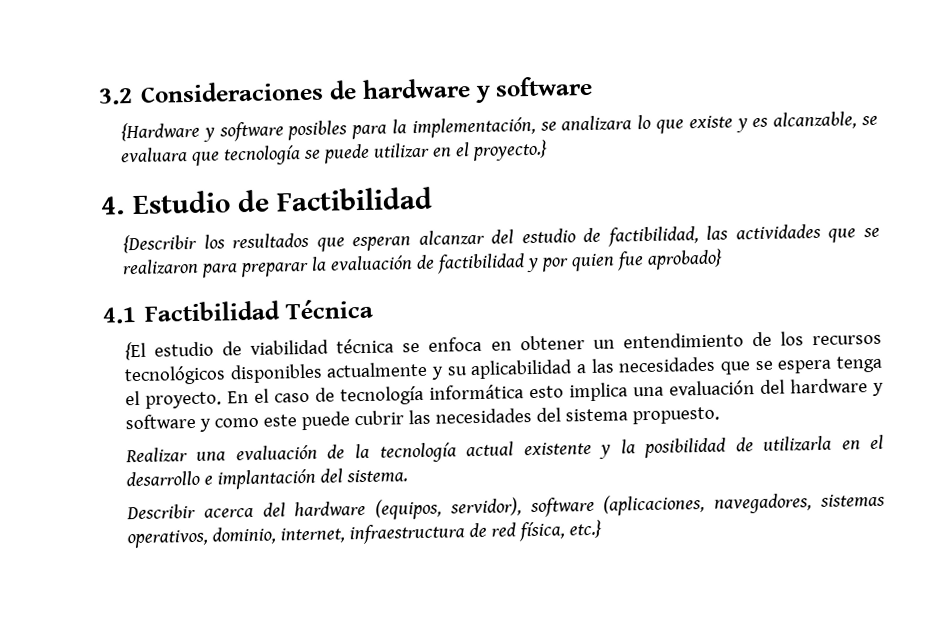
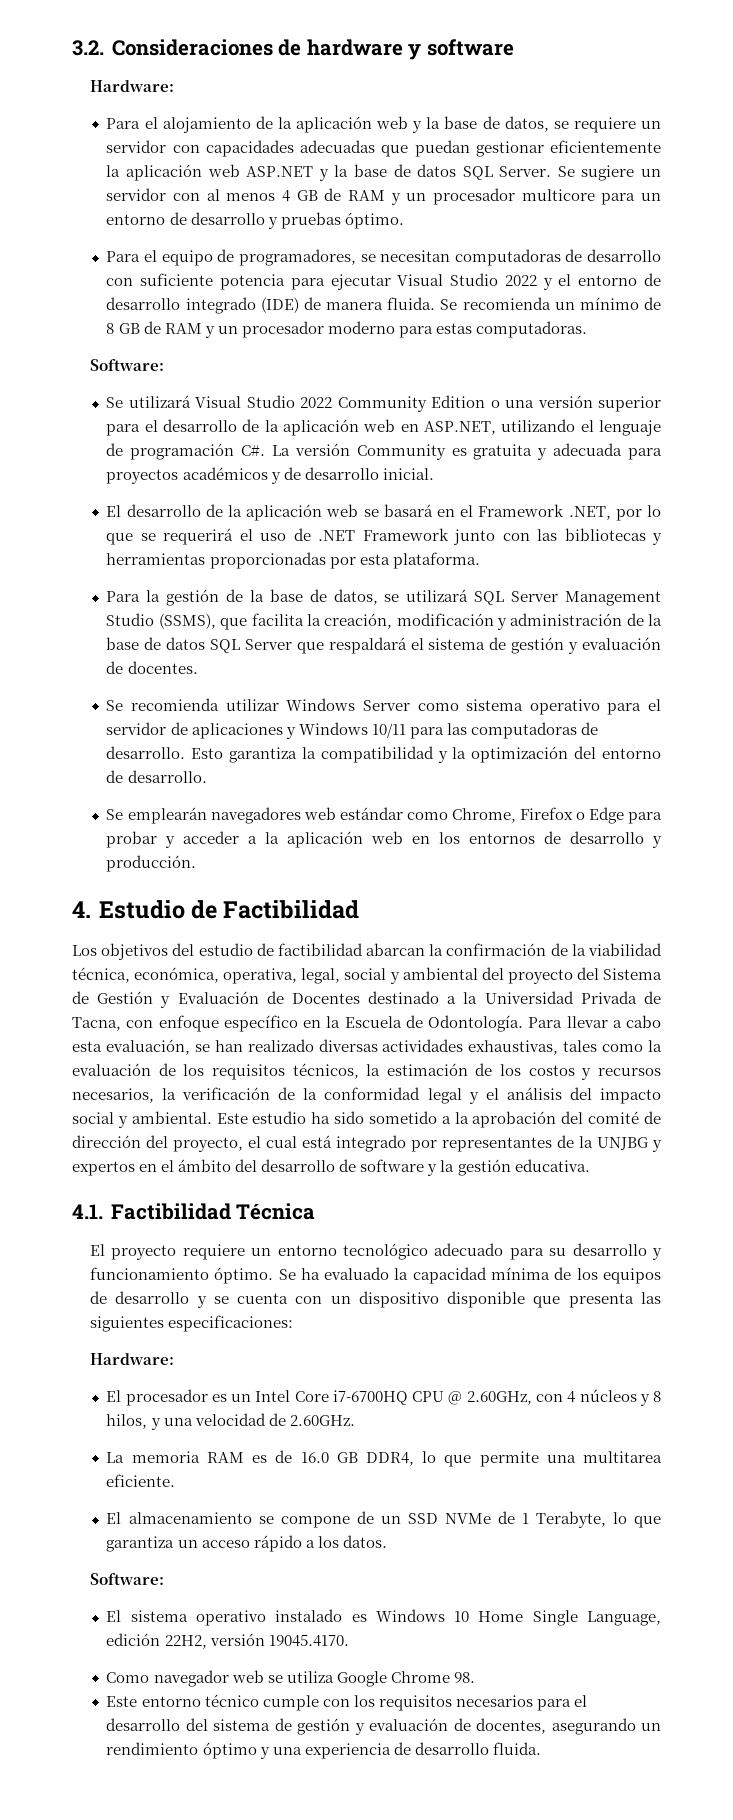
- 3.2 Consideraciones de hardware y software
- {Hardware y software posibles para la implementación, se analizara lo que existe y es alcanzable, se evaluara que tecnología se puede utilizar en el proyecto.}
+ 3.2. Consideraciones de hardware y software
+ Hardware:
+ Para el alojamiento de la aplicación web y la base de datos, se requiere un servidor con capacidades adecuadas que puedan gestionar eficientemente la aplicación web ASP.NET y la base de datos SQL Server. Se sugiere un servidor con al menos 4 GB de RAM y un procesador multicore para un entorno de desarrollo y pruebas óptimo.
+ Para el equipo de programadores, se necesitan computadoras de desarrollo con suficiente potencia para ejecutar Visual Studio 2022 y el entorno de desarrollo integrado (IDE) de manera fluida. Se recomienda un mínimo de 8 GB de RAM y un procesador moderno para estas computadoras.
+ Software:
+ Se utilizará Visual Studio 2022 Community Edition o una versión superior para el desarrollo de la aplicación web en ASP.NET, utilizando el lenguaje de programación C#. La versión Community es gratuita y adecuada para proyectos académicos y de desarrollo inicial.
+ El desarrollo de la aplicación web se basará en el Framework .NET, por lo que se requerirá el uso de .NET Framework junto con las bibliotecas y herramientas proporcionadas por esta plataforma.
+ Para la gestión de la base de datos, se utilizará SQL Server Management Studio (SSMS), que facilita la creación, modificación y administración de la base de datos SQL Server que respaldará el sistema de gestión y evaluación de docentes.
+ Se recomienda utilizar Windows Server como sistema operativo para el servidor de aplicaciones y Windows 10/11 para las computadoras de desarrollo. Esto garantiza la compatibilidad y la optimización del entorno de desarrollo.
+ Se emplearán navegadores web estándar como Chrome, Firefox o Edge para probar y acceder a la aplicación web en los entornos de desarrollo y producción.
  4. Estudio de Factibilidad
- {Describir los resultados que esperan alcanzar del estudio de factibilidad, las actividades que se realizaron para preparar la evaluación de factibilidad y por quien fue aprobado}
- 4.1 Factibilidad Técnica
- {El estudio de viabilidad técnica se enfoca en obtener un entendimiento de los recursos tecnológicos disponibles actualmente y su aplicabilidad a las necesidades que se espera tenga el proyecto. En el caso de tecnología informática esto implica una evaluación del hardware y software y como este puede cubrir las necesidades del sistema propuesto.
- Realizar una evaluación de la tecnología actual existente y la posibilidad de utilizarla en el desarrollo e implantación del sistema.
- Describir acerca del hardware (equipos, servidor), software (aplicaciones, navegadores, sistemas operativos, dominio, internet, infraestructura de red física, etc.}
+ Los objetivos del estudio de factibilidad abarcan la confirmación de la viabilidad técnica, económica, operativa, legal, social y ambiental del proyecto del Sistema de Gestión y Evaluación de Docentes destinado a la Universidad Privada de Tacna, con enfoque específico en la Escuela de Odontología. Para llevar a cabo esta evaluación, se han realizado diversas actividades exhaustivas, tales como la evaluación de los requisitos técnicos, la estimación de los costos y recursos necesarios, la verificación de la conformidad legal y el análisis del impacto social y ambiental. Este estudio ha sido sometido a la aprobación del comité de dirección del proyecto, el cual está integrado por representantes de la UNJBG y expertos en el ámbito del desarrollo de software y la gestión educativa.
+ 4.1. Factibilidad Técnica
+ El proyecto requiere un entorno tecnológico adecuado para su desarrollo y funcionamiento óptimo. Se ha evaluado la capacidad mínima de los equipos de desarrollo y se cuenta con un dispositivo disponible que presenta las siguientes especificaciones:
+ Hardware:
+ El procesador es un Intel Core i7-6700HQ CPU @ 2.60GHz, con 4 núcleos y 8 hilos, y una velocidad de 2.60GHz.
+ La memoria RAM es de 16.0 GB DDR4, lo que permite una multitarea eficiente.
+ El almacenamiento se compone de un SSD NVMe de 1 Terabyte, lo que garantiza un acceso rápido a los datos.
+ Software:
+ El sistema operativo instalado es Windows 10 Home Single Language, edición 22H2, versión 19045.4170.
+ Como navegador web se utiliza Google Chrome 98.
+ Este entorno técnico cumple con los requisitos necesarios para el desarrollo del sistema de gestión y evaluación de docentes, asegurando un rendimiento óptimo y una experiencia de desarrollo fluida.

